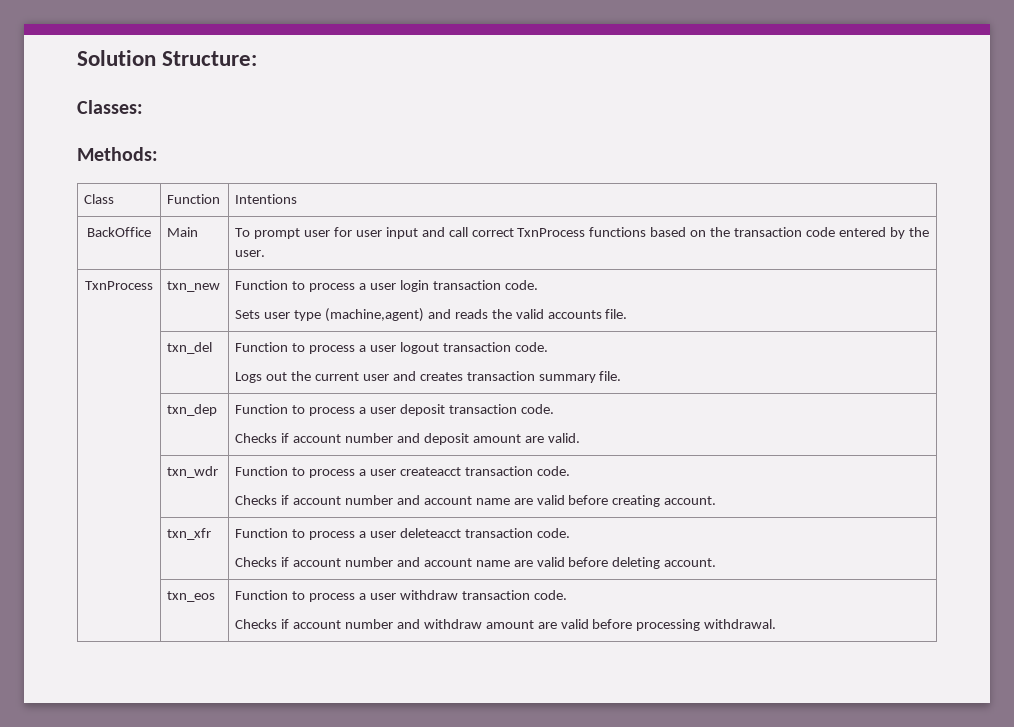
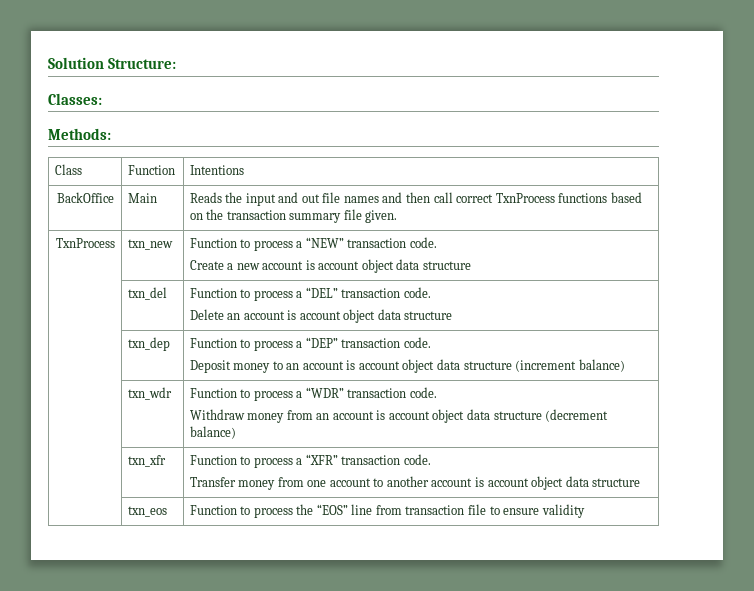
- BackOffice | Main | To prompt user for user input and call correct TxnProcess functions based on the transaction code entered by the user.
+ BackOffice | Main | Reads the input and out file names and then call correct TxnProcess functions based on the transaction summary file given.
- TxnProcess | txn_new | Function to process a user login transaction code.
- Sets user type (machine,agent) and reads the valid accounts file.
+ TxnProcess | txn_new | Function to process a “NEW” transaction code.
+ Create a new account is account object data structure
- | txn_del | Function to process a user logout transaction code.
- Logs out the current user and creates transaction summary file.
+ | txn_del | Function to process a “DEL” transaction code.
+ Delete an account is account object data structure
- | txn_dep | Function to process a user deposit transaction code.
- Checks if account number and deposit amount are valid.
+ | txn_dep | Function to process a “DEP” transaction code.
+ Deposit money to an account is account object data structure (increment balance)
- | txn_wdr | Function to process a user createacct transaction code.
- Checks if account number and account name are valid before creating account.
+ | txn_wdr | Function to process a “WDR” transaction code.
+ Withdraw money from an account is account object data structure (decrement balance)
- | txn_xfr | Function to process a user deleteacct transaction code.
- Checks if account number and account name are valid before deleting account.
- | txn_eos | Function to process a user withdraw transaction code.
- Checks if account number and withdraw amount are valid before processing withdrawal.
+ | txn_xfr | Function to process a “XFR” transaction code.
+ Transfer money from one account to another account is account object data structure
+ | txn_eos | Function to process the “EOS” line from transaction file to ensure validity

